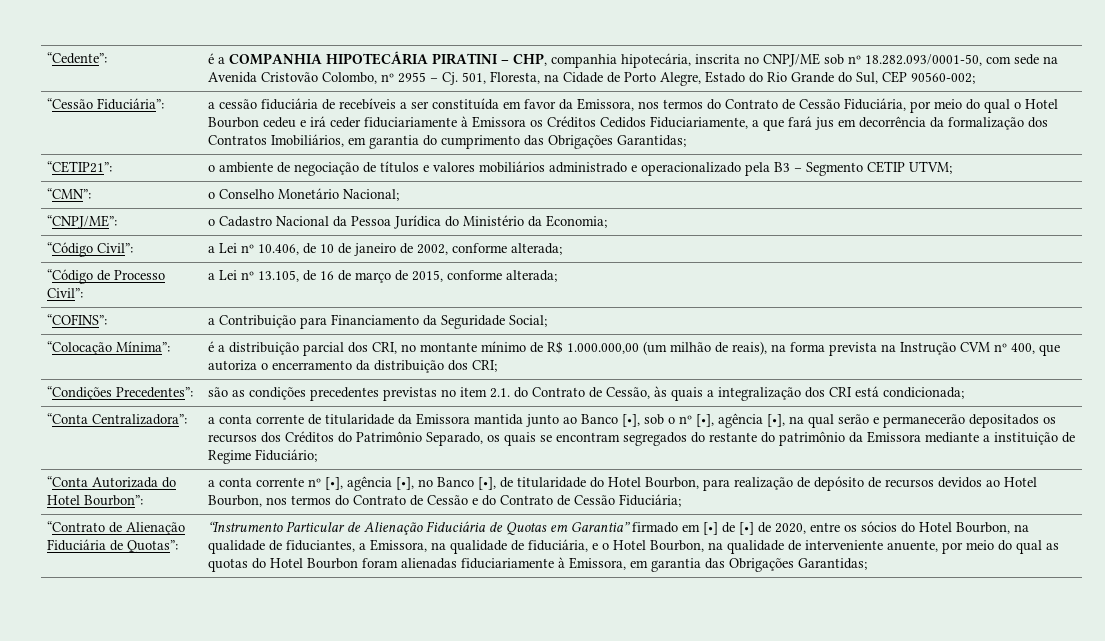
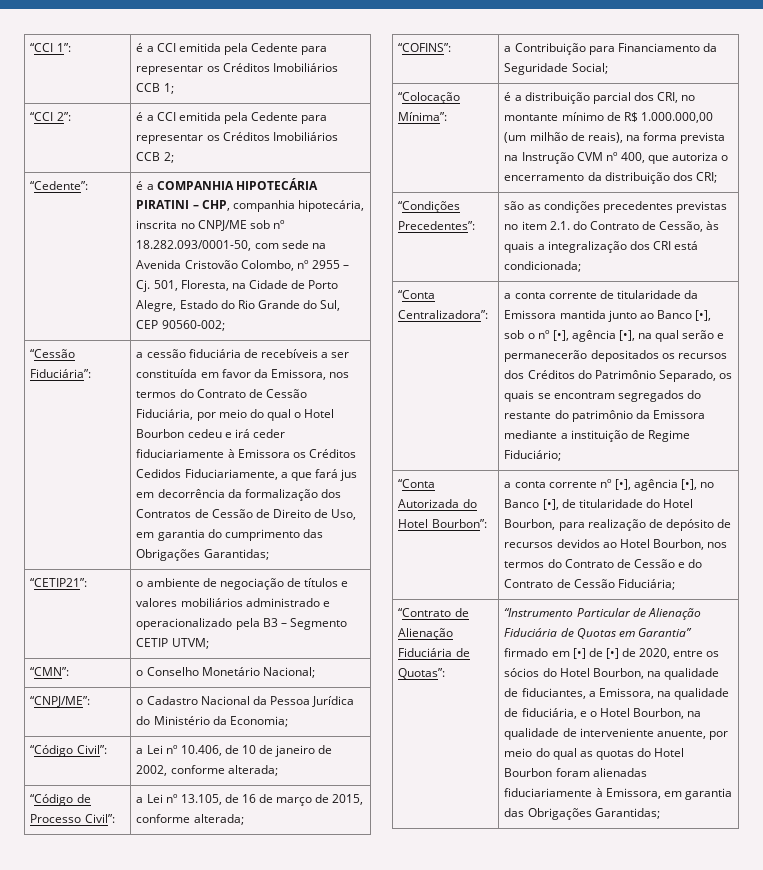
+ “CCI 1”: | é a CCI emitida pela Cedente para representar os Créditos Imobiliários CCB 1;
+ “CCI 2”: | é a CCI emitida pela Cedente para representar os Créditos Imobiliários CCB 2;
- a cessão fiduciária de recebíveis a ser constituída em favor da Emissora, nos termos do Contrato de Cessão Fiduciária, por meio do qual o Hotel Bourbon cedeu e irá ceder fiduciariamente à Emissora os Créditos Cedidos Fiduciariamente, a que fará jus em decorrência da formalização dos Contratos Imobiliários, em garantia do cumprimento das Obrigações Garantidas;
+ a cessão fiduciária de recebíveis a ser constituída em favor da Emissora, nos termos do Contrato de Cessão Fiduciária, por meio do qual o Hotel Bourbon cedeu e irá ceder fiduciariamente à Emissora os Créditos Cedidos Fiduciariamente, a que fará jus em decorrência da formalização dos Contratos de Cessão de Direito de Uso, em garantia do cumprimento das Obrigações Garantidas;

